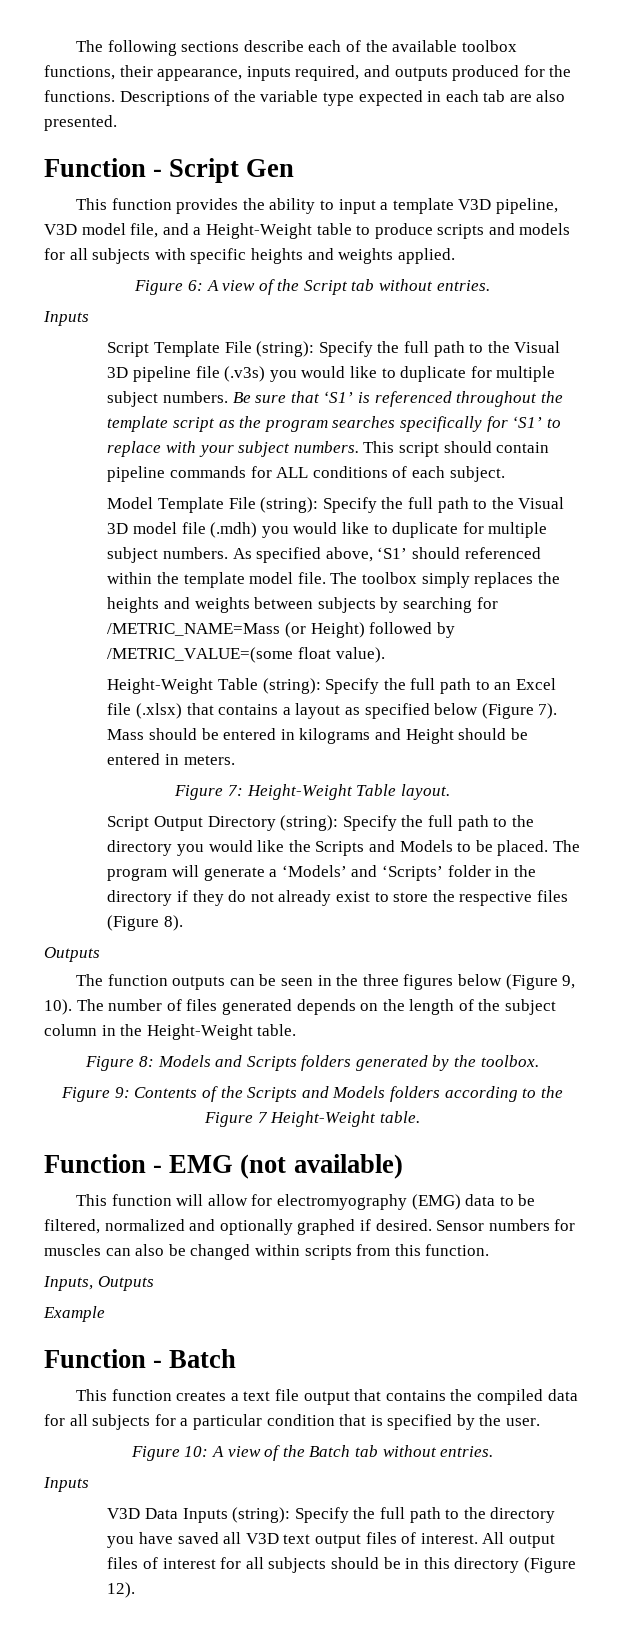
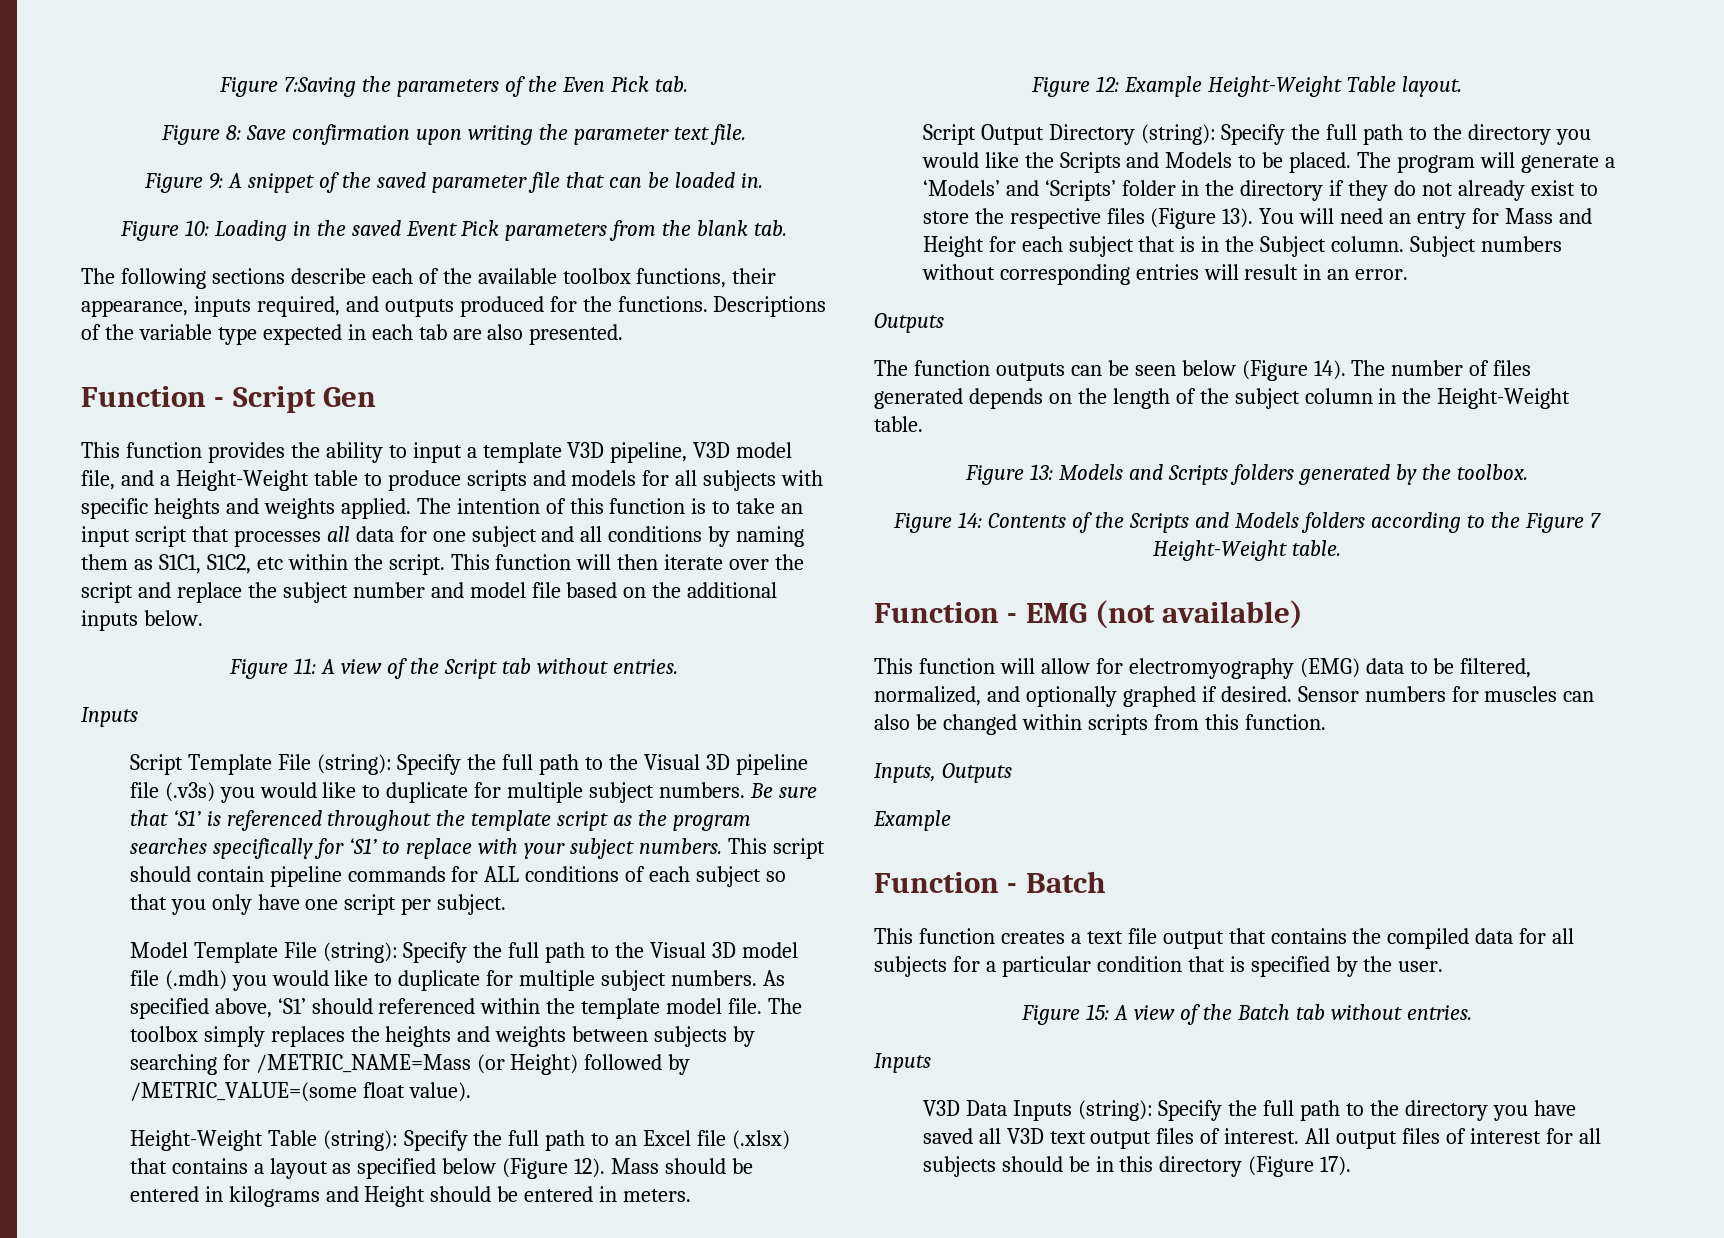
+ Figure 7:Saving the parameters of the Even Pick tab.
+ Figure 8: Save confirmation upon writing the parameter text file.
+ Figure 9: A snippet of the saved parameter file that can be loaded in.
+ Figure 10: Loading in the saved Event Pick parameters from the blank tab.
- This function provides the ability to input a template V3D pipeline, V3D model file, and a Height-Weight table to produce scripts and models for all subjects with specific heights and weights applied.
- Figure 6: A view of the Script tab without entries.
+ This function provides the ability to input a template V3D pipeline, V3D model file, and a Height-Weight table to produce scripts and models for all subjects with specific heights and weights applied. The intention of this function is to take an input script that processes all data for one subject and all conditions by naming them as S1C1, S1C2, etc within the script. This function will then iterate over the script and replace the subject number and model file based on the additional inputs below.
+ Figure 11: A view of the Script tab without entries.
- This script should contain pipeline commands for ALL conditions of each subject.
+ This script should contain pipeline commands for ALL conditions of each subject so that you only have one script per subject.
- Height-Weight Table (string): Specify the full path to an Excel file (.xlsx) that contains a layout as specified below (Figure 7).
+ Height-Weight Table (string): Specify the full path to an Excel file (.xlsx) that contains a layout as specified below (Figure 12).
- Figure 7: Height-Weight Table layout.
+ Figure 12: Example Height-Weight Table layout.
- The program will generate a ‘Models’ and ‘Scripts’ folder in the directory if they do not already exist to store the respective files (Figure 8).
+ The program will generate a ‘Models’ and ‘Scripts’ folder in the directory if they do not already exist to store the respective files (Figure 13). You will need an entry for Mass and Height for each subject that is in the Subject column. Subject numbers without corresponding entries will result in an error.
- The function outputs can be seen in the three figures below (Figure 9, 10).
+ The function outputs can be seen below (Figure 14).
- Figure 8: Models and Scripts folders generated by the toolbox.
+ Figure 13: Models and Scripts folders generated by the toolbox.
- Figure 9: Contents of the Scripts and Models folders according to the Figure 7 Height-Weight table.
+ Figure 14: Contents of the Scripts and Models folders according to the Figure 7 Height-Weight table.
- This function will allow for electromyography (EMG) data to be filtered, normalized and optionally graphed if desired.
+ This function will allow for electromyography (EMG) data to be filtered, normalized, and optionally graphed if desired.
- Figure 10: A view of the Batch tab without entries.
+ Figure 15: A view of the Batch tab without entries.
- All output files of interest for all subjects should be in this directory (Figure 12).
+ All output files of interest for all subjects should be in this directory (Figure 17).

